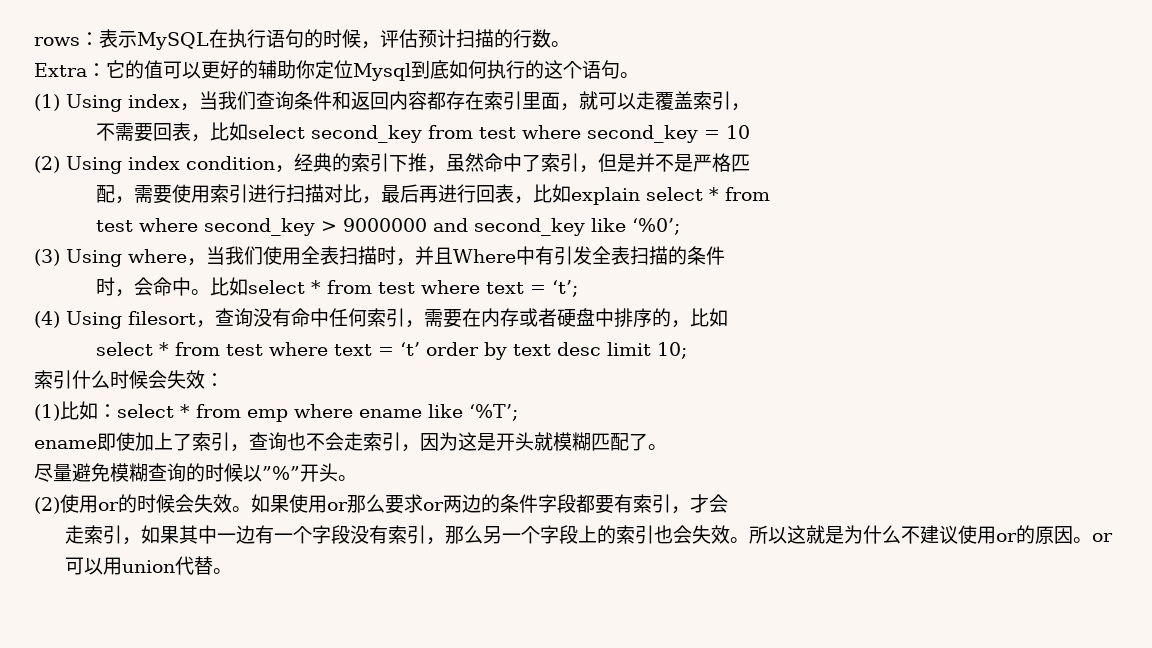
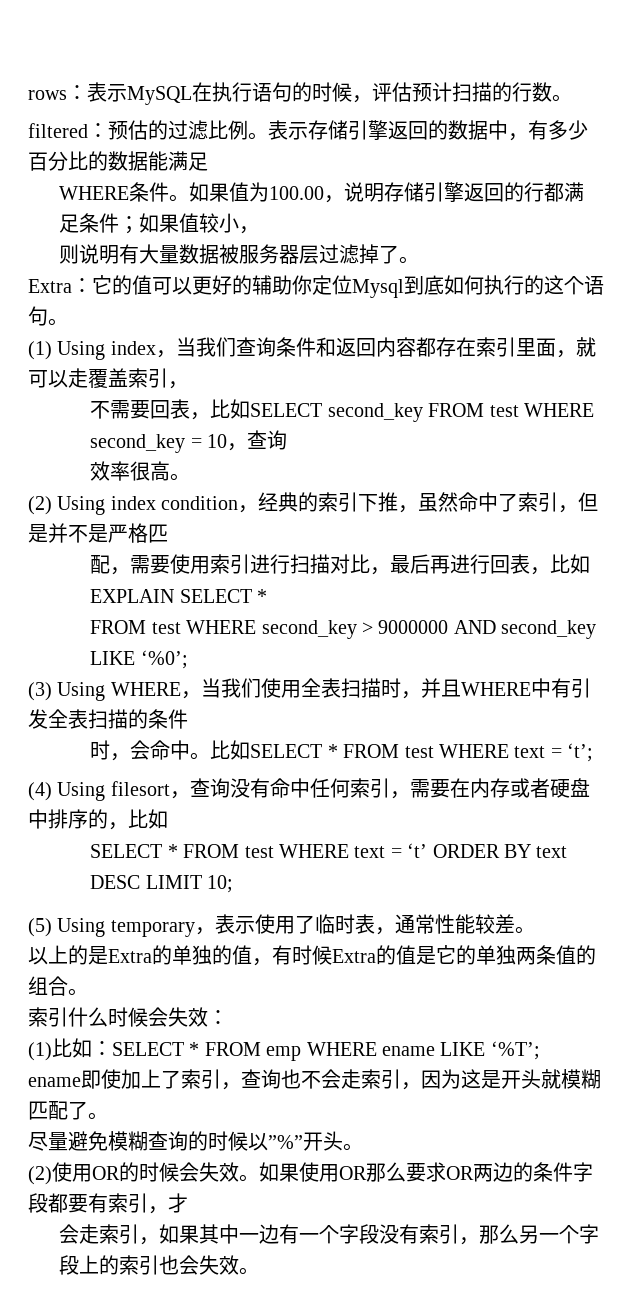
+ filtered：预估的过滤比例。表示存储引擎返回的数据中，有多少百分比的数据能满足
+ WHERE条件。如果值为100.00，说明存储引擎返回的行都满足条件；如果值较小，
+ 则说明有大量数据被服务器层过滤掉了。
- 不需要回表，比如select second_key from test where second_key = 10
+ 不需要回表，比如SELECT second_key FROM test WHERE second_key = 10，查询
+ 效率很高。
- 配，需要使用索引进行扫描对比，最后再进行回表，比如explain select * from
- test where second_key > 9000000 and second_key like ‘%0’;
+ 配，需要使用索引进行扫描对比，最后再进行回表，比如EXPLAIN SELECT *
+ FROM test WHERE second_key > 9000000 AND second_key LIKE ‘%0’;
- (3) Using where，当我们使用全表扫描时，并且Where中有引发全表扫描的条件
+ (3) Using WHERE，当我们使用全表扫描时，并且WHERE中有引发全表扫描的条件
- 比如select * from test where text = ‘t’;
+ 比如SELECT * FROM test WHERE text = ‘t’;
- select * from test where text = ‘t’ order by text desc limit 10;
+ SELECT * FROM test WHERE text = ‘t’ ORDER BY text DESC LIMIT 10;
+ (5) Using temporary，表示使用了临时表，通常性能较差。
+ 以上的是Extra的单独的值，有时候Extra的值是它的单独两条值的组合。
- (1)比如：select * from emp where ename like ‘%T’;
+ (1)比如：SELECT * FROM emp WHERE ename LIKE ‘%T’;
- (2)使用or的时候会失效。
+ (2)使用OR的时候会失效。
- 如果使用or那么要求or两边的条件字段都要有索引，才会
- 走索引，如果其中一边有一个字段没有索引，那么另一个字段上的索引也会失效。所以这就是为什么不建议使用or的原因。or可以用union代替。
+ 如果使用OR那么要求OR两边的条件字段都要有索引，才
+ 会走索引，如果其中一边有一个字段没有索引，那么另一个字段上的索引也会失效。

